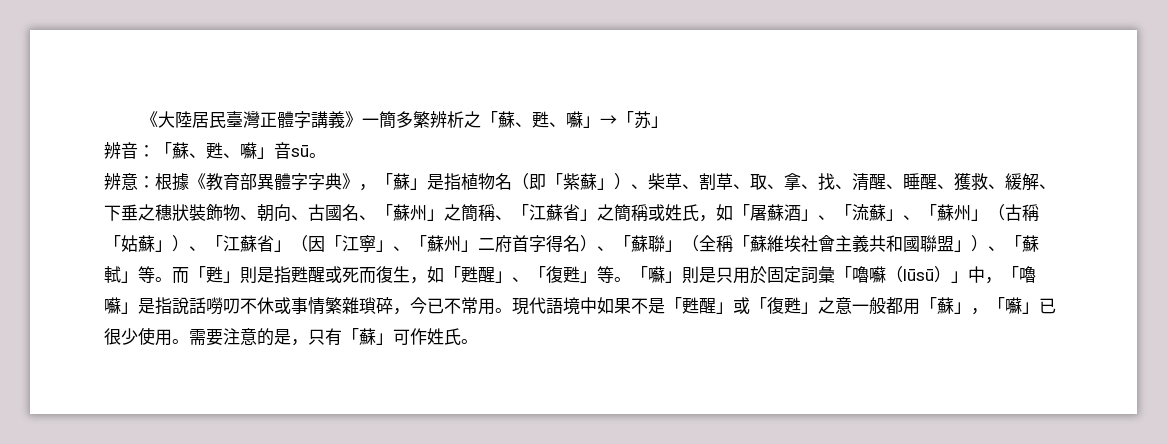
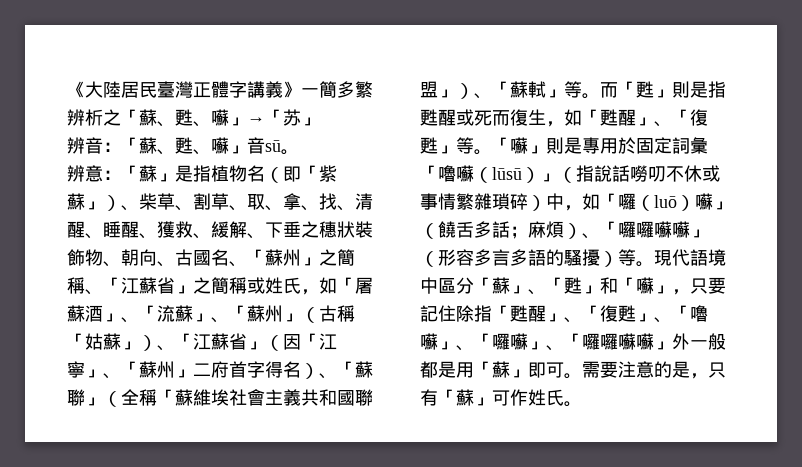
- 根據《教育部異體字字典》，「蘇」是指植物名（即「紫蘇」）、柴草、割草、取、拿、找、清醒、睡醒、獲救、緩解、下垂之穗狀裝飾物、朝向、古國名、「蘇州」之簡稱、「江蘇省」之簡稱或姓氏，如「屠蘇酒」、「流蘇」、「蘇州」（古稱「姑蘇」）、「江蘇省」（因「江寧」、「蘇州」二府首字得名）、「蘇聯」（全稱「蘇維埃社會主義共和國聯盟」）、「蘇軾」等。
+ 「蘇」是指植物名（即「紫蘇」）、柴草、割草、取、拿、找、清醒、睡醒、獲救、緩解、下垂之穗狀裝飾物、朝向、古國名、「蘇州」之簡稱、「江蘇省」之簡稱或姓氏，如「屠蘇酒」、「流蘇」、「蘇州」（古稱「姑蘇」）、「江蘇省」（因「江寧」、「蘇州」二府首字得名）、「蘇聯」（全稱「蘇維埃社會主義共和國聯盟」）、「蘇軾」等。
- 「囌」則是只用於固定詞彙「嚕囌（lūsū）」中，「嚕囌」是指說話嘮叨不休或事情繁雜瑣碎，今已不常用。現代語境中如果不是「甦醒」或「復甦」之意一般都用「蘇」，「囌」已很少使用。
+ 「囌」則是專用於固定詞彙「嚕囌（lūsū）」（指說話嘮叨不休或事情繁雜瑣碎）中，如「囉（luō）囌」（饒舌多話；麻煩）、「囉囉囌囌」（形容多言多語的騷擾）等。現代語境中區分「蘇」、「甦」和「囌」，只要記住除指「甦醒」、「復甦」、「嚕囌」、「囉囌」、「囉囉囌囌」外一般都是用「蘇」即可。

